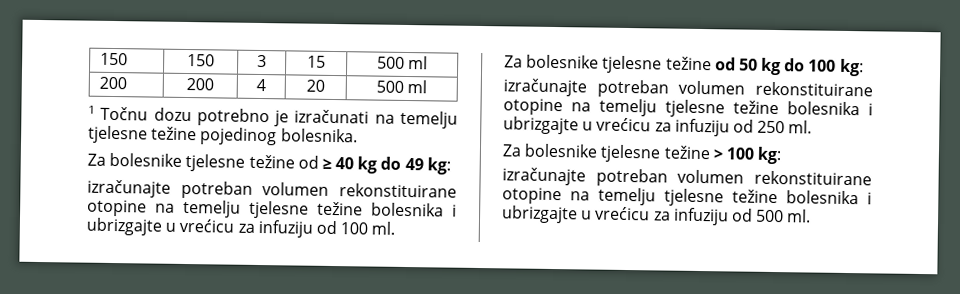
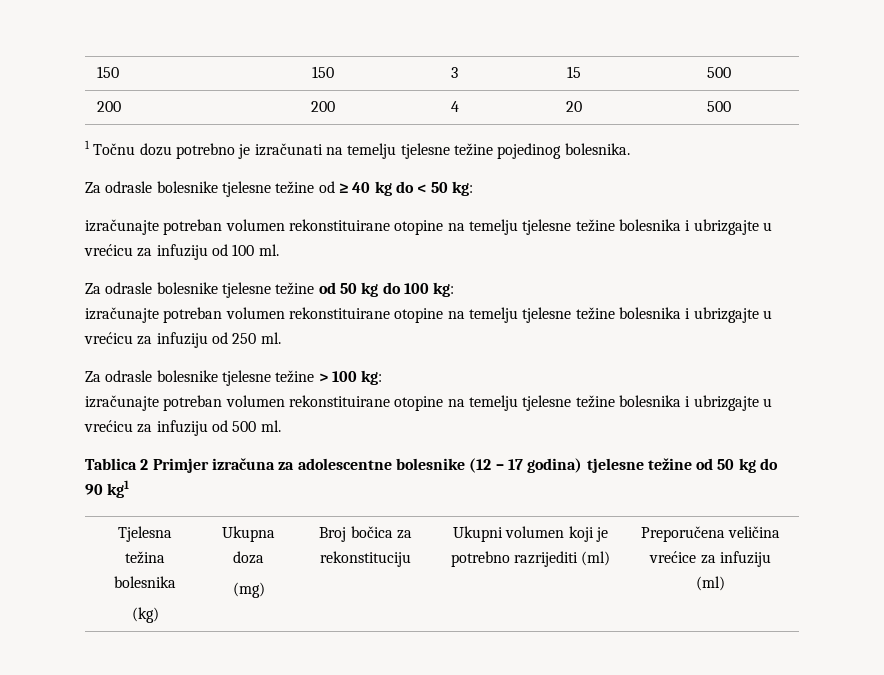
- 150 | 150 | 3 | 15 | 500 ml
+ 150 | 150 | 3 | 15 | 500
- 200 | 200 | 4 | 20 | 500 ml
+ 200 | 200 | 4 | 20 | 500
- Za bolesnike tjelesne težine od ≥ 40 kg do 49 kg:
+ Za odrasle bolesnike tjelesne težine od ≥ 40 kg do < 50 kg:
- Za bolesnike tjelesne težine od 50 kg do 100 kg:
+ Za odrasle bolesnike tjelesne težine od 50 kg do 100 kg:
- Za bolesnike tjelesne težine > 100 kg:
+ Za odrasle bolesnike tjelesne težine > 100 kg:
+ Tablica 2 Primjer izračuna za adolescentne bolesnike (12 – 17 godina) tjelesne težine od 50 kg do 90 kg1
+ Tjelesna težina bolesnika
+ (kg) | Ukupna doza
+ (mg) | Broj bočica za rekonstituciju | Ukupni volumen koji je potrebno razrijediti (ml) | Preporučena veličina vrećice za infuziju (ml)

